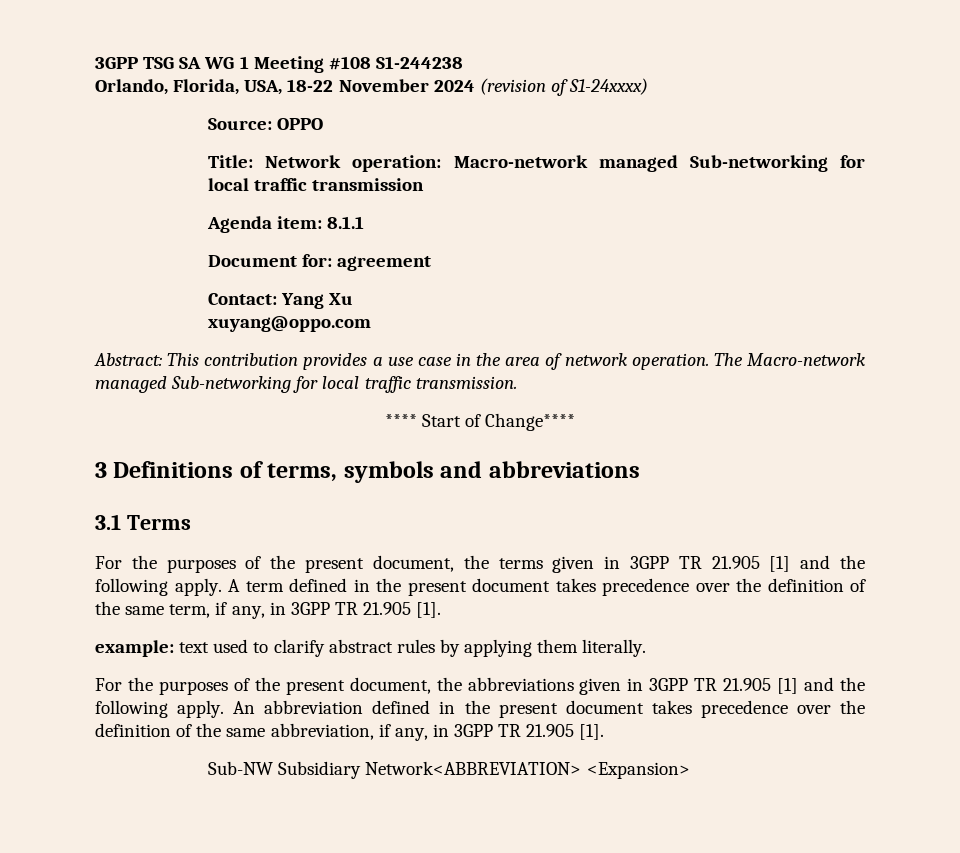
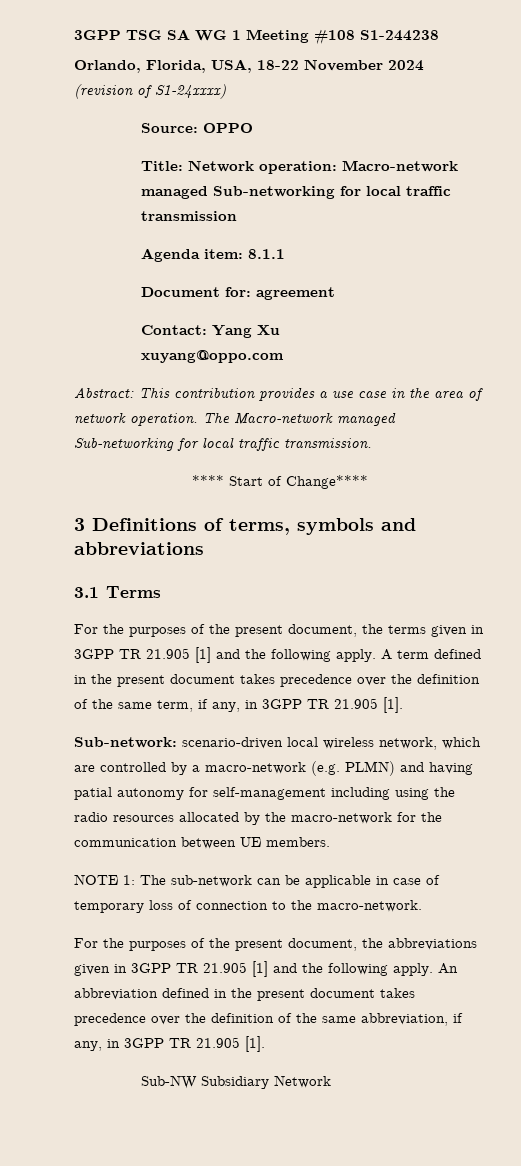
- example: text used to clarify abstract rules by applying them literally.
+ Sub-network: scenario-driven local wireless network, which are controlled by a macro-network (e.g. PLMN) and having patial autonomy for self-management including using the radio resources allocated by the macro-network for the communication between UE members.
+ NOTE 1: The sub-network can be applicable in case of temporary loss of connection to the macro-network.
- Sub-NW Subsidiary Network<ABBREVIATION> <Expansion>
+ Sub-NW Subsidiary Network

